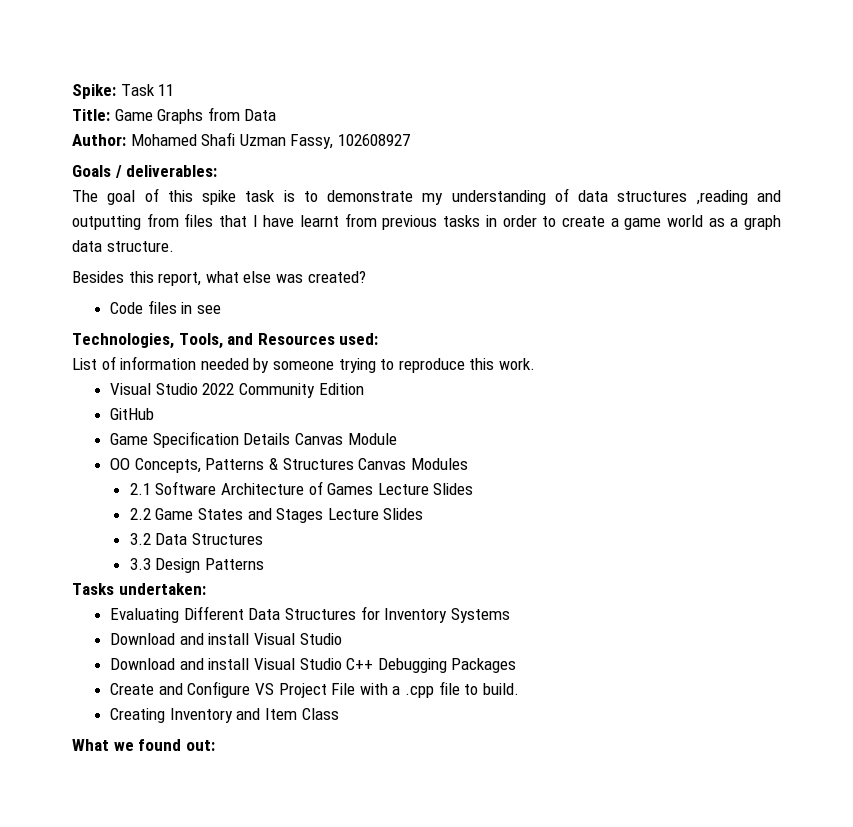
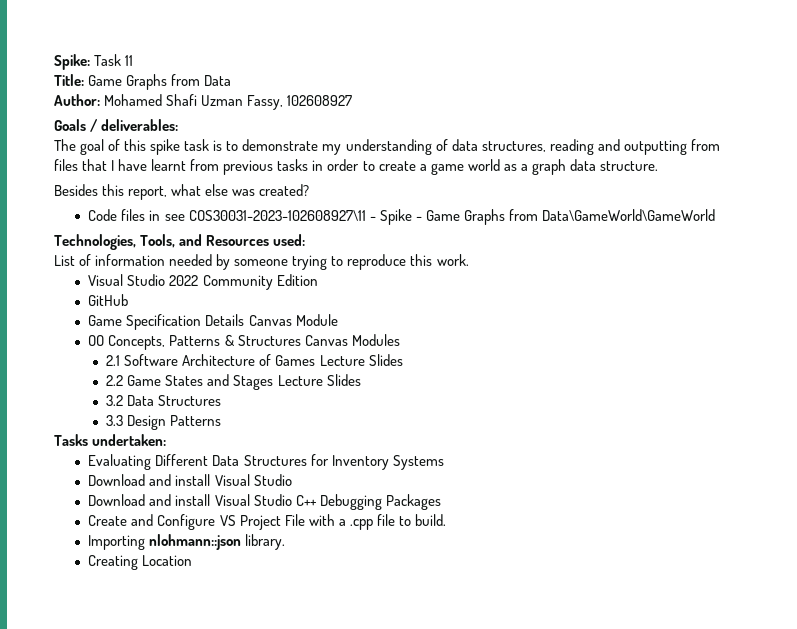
- The goal of this spike task is to demonstrate my understanding of data structures ,reading and outputting from files that I have learnt from previous tasks in order to create a game world as a graph data structure.
+ The goal of this spike task is to demonstrate my understanding of data structures, reading and outputting from files that I have learnt from previous tasks in order to create a game world as a graph data structure.
- Code files in see
+ Code files in see COS30031-2023-102608927\11 - Spike - Game Graphs from Data\GameWorld\GameWorld
- Creating Inventory and Item Class
- What we found out:
+ Importing nlohmann::json library.
+ Creating Location

